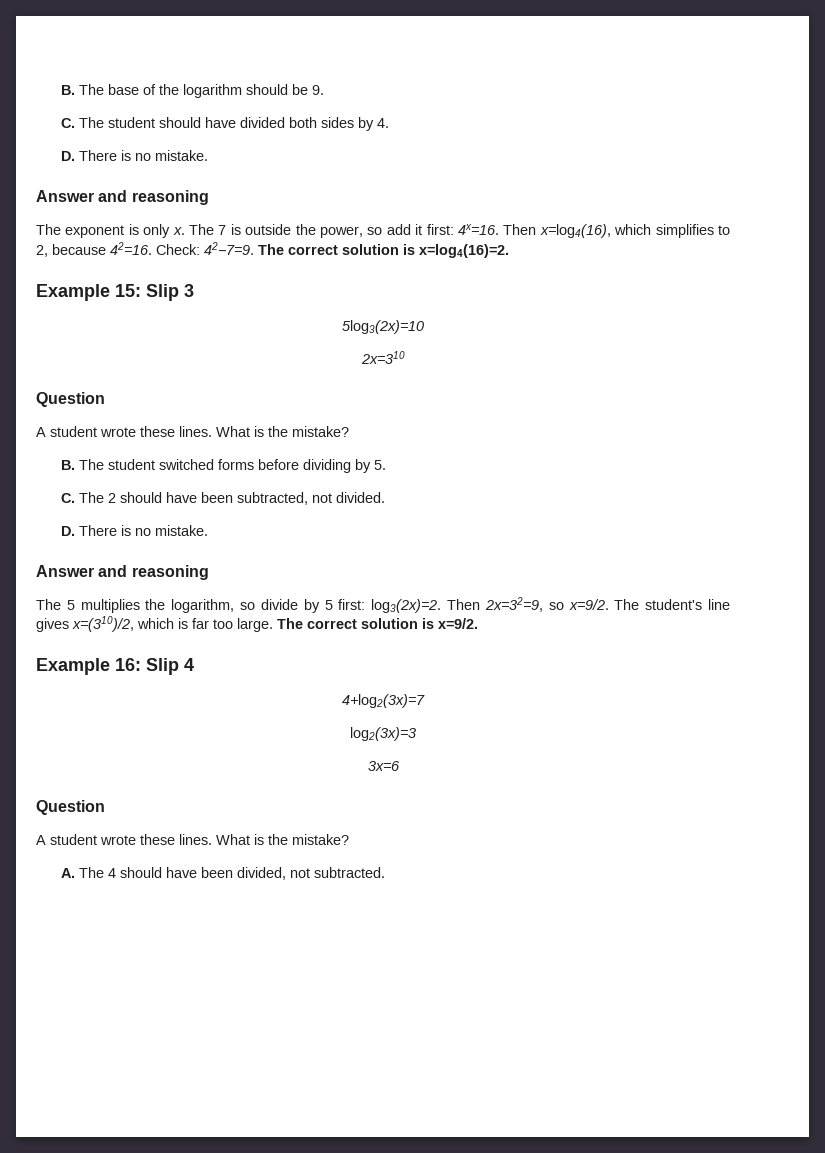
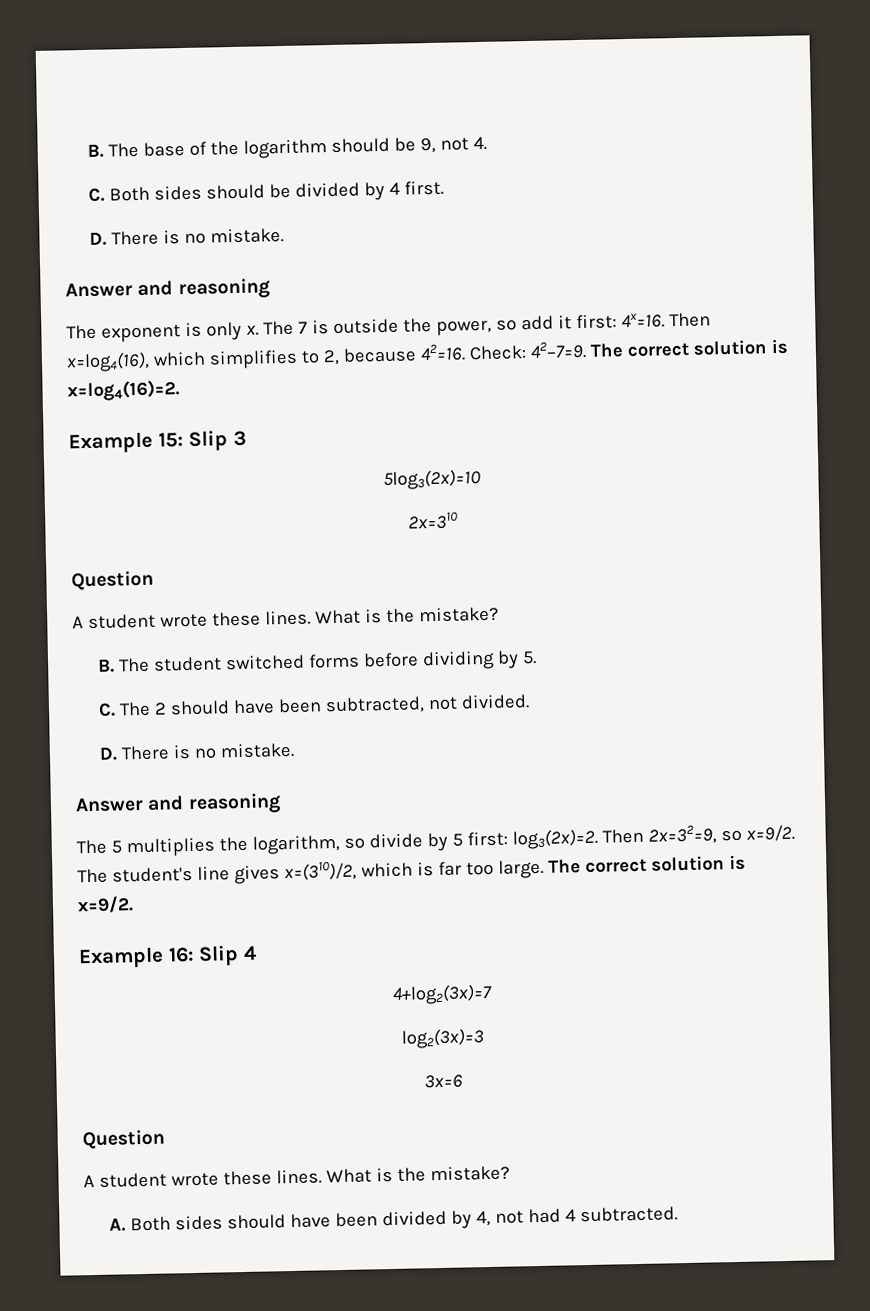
- B. The base of the logarithm should be 9.
- C. The student should have divided both sides by 4.
+ B. The base of the logarithm should be 9, not 4.
+ C. Both sides should be divided by 4 first.
- A. The 4 should have been divided, not subtracted.
+ A. Both sides should have been divided by 4, not had 4 subtracted.

